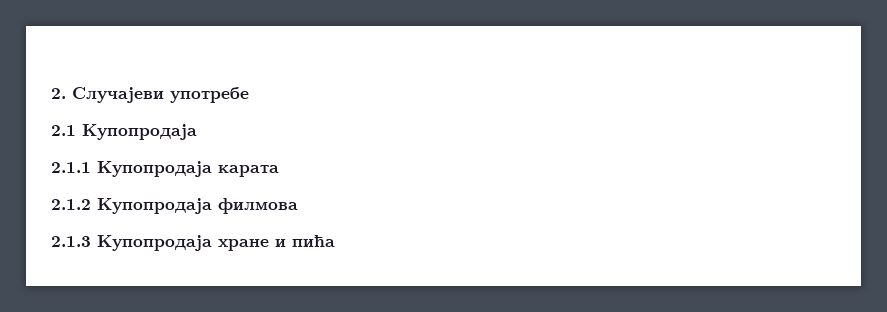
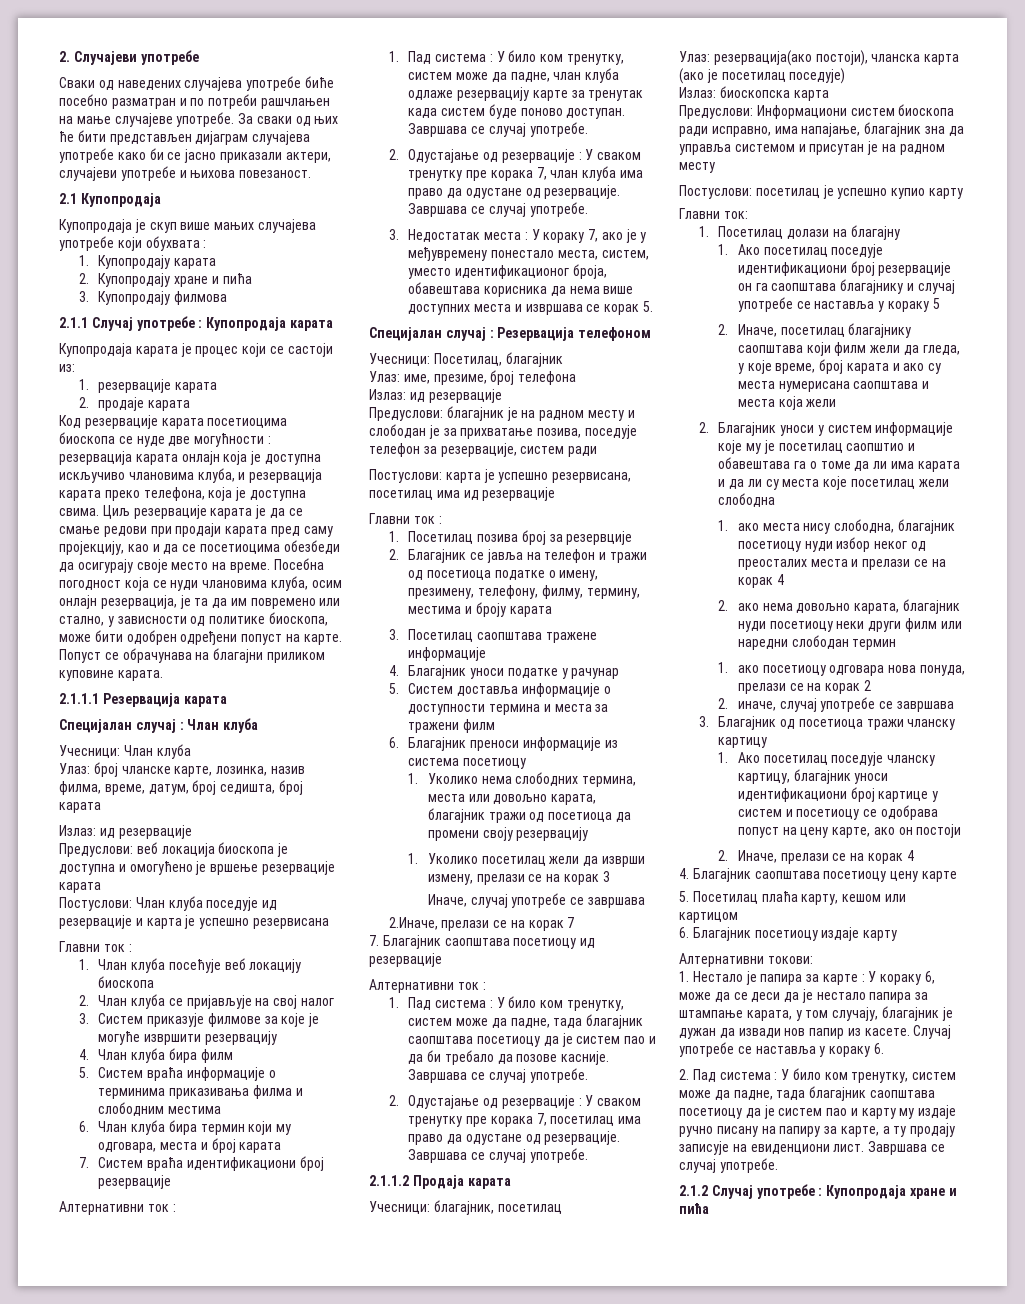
+ Сваки од наведених случајева употребе биће посебно разматран и по потреби рашчлањен на мање случајеве употребе. За сваки од њих ће бити представљен дијаграм случајева употребе како би се јасно приказали актери, случајеви употребе и њихова повезаност.
  2.1 Купопродаја
- 2.1.1 Купопродаја карата
- 2.1.2 Купопродаја филмова
- 2.1.3 Купопродаја хране и пића
+ Купопродаја је скуп више мањих случајева употребе који обухвата :
+ 1. Купопродају карата
+ 2. Купопродају хране и пића
+ 3. Купопродају филмова
+ 2.1.1 Случај употребе : Купопродаја карата
+ Купопродаја карата је процес који се састоји из:
+ 1. резервације карата
+ 2. продаје карата
+ Код резервације карата посетиоцима биоскопа се нуде две могућности : резервација карата онлајн која је доступна искључиво члановима клуба, и резервација карата преко телефона, која је доступна свима. Циљ резервације карата је да се смање редови при продаји карата пред саму пројекцију, као и да се посетиоцима обезбеди да осигурају своје место на време. Посебна погодност која се нуди члановима клуба, осим онлајн резервација, је та да им повремено или стално, у зависности од политике биоскопа, може бити одобрен одређени попуст на карте. Попуст се обрачунава на благајни приликом куповине карата.
+ 2.1.1.1 Резервација карата
+ Специјалан случај : Члан клуба
+ Учесници: Члан клуба
+ Улаз: број чланске карте, лозинка, назив филма, време, датум, број седишта, број карата
+ Излаз: ид резервације
+ Предуслови: веб локација биоскопа је доступна и омогућено је вршење резервације карата
+ Постуслови: Члан клуба поседује ид резервације и карта је успешно резервисана
+ Главни ток :
+ 1. Члан клуба посећује веб локацију биоскопа
+ 2. Члан клуба се пријављује на свој налог
+ 3. Систем приказује филмове за које је могуће извршити резервацију
+ 4. Члан клуба бира филм
+ 5. Систем враћа информације о терминима приказивања филма и слободним местима
+ 6. Члан клуба бира термин који му одговара, места и број карата
+ 7. Систем враћа идентификациони број резервације
+ Алтернативни ток :
+ 1. Пад система : У било ком тренутку, систем може да падне, члан клуба одлаже резервацију карте за тренутак када систем буде поново доступан. Завршава се случај употребе.
+ 2. Одустајање од резервације : У сваком тренутку пре корака 7, члан клуба има право да одустане од резервације. Завршава се случај употребе.
+ 3. Недостатак места : У кораку 7, ако је у међувремену понестало места, систем, уместо идентификационог броја, обавештава корисника да нема више доступних места и извршава се корак 5.
+ Специјалан случај : Резервација телефоном
+ Учесници: Посетилац, благајник
+ Улаз: име, презиме, број телефона
+ Излаз: ид резервације
+ Предуслови: благајник је на радном месту и слободан је за прихватање позива, поседује телефон за резервације, систем ради
+ Постуслови: карта је успешно резервисана, посетилац има ид резервације
+ Главни ток :
+ 1. Посетилац позива број за резервције
+ 2. Благајник се јавља на телефон и тражи од посетиоца податке о имену, презимену, телефону, филму, термину, местима и броју карата
+ 3. Посетилац саопштава тражене информације
+ 4. Благајник уноси податке у рачунар
+ 5. Систем доставља информације о доступности термина и места за тражени филм
+ 6. Благајник преноси информације из система посетиоцу
+ 1. Уколико нема слободних термина, места или довољно карата, благајник тражи од посетиоца да промени своју резервацију
+ 1. Уколико посетилац жели да изврши измену, прелази се на корак 3
+ Иначе, случај употребе се завршава
+ 2.Иначе, прелази се на корак 7
+ 7. Благајник саопштава посетиоцу ид резервације
+ Алтернативни ток :
+ 1. Пад система : У било ком тренутку, систем може да падне, тада благајник саопштава посетиоцу да је систем пао и да би требало да позове касније. Завршава се случај употребе.
+ 2. Одустајање од резервације : У сваком тренутку пре корака 7, посетилац има право да одустане од резервације. Завршава се случај употребе.
+ 2.1.1.2 Продаја карата
+ Учесници: благајник, посетилац
+ Улаз: резервација(ако постоји), чланска карта (ако је посетилац поседује)
+ Излаз: биоскопска карта
+ Предуслови: Информациони систем биоскопа ради исправно, има напајање, благајник зна да управља системом и присутан је на радном месту
+ Постуслови: посетилац је успешно купио карту
+ Главни ток:
+ 1. Посетилац долази на благајну
+ 1. Ако посетилац поседује идентификациони број резервације он га саопштава благајнику и случај употребе се наставља у кораку 5
+ 2. Иначе, посетилац благајнику саопштава који филм жели да гледа, у које време, број карата и ако су места нумерисана саопштава и места која жели
+ 2. Благајник уноси у систем информације које му је посетилац саопштио и обавештава га о томе да ли има карата и да ли су места које посетилац жели слободна
+ 1. ако места нису слободна, благајник посетиоцу нуди избор неког од преосталих места и прелази се на корак 4
+ 2. ако нема довољно карата, благајник нуди посетиоцу неки други филм или наредни слободан термин
+ 1. ако посетиоцу одговара нова понуда, прелази се на корак 2
+ 2. иначе, случај употребе се завршава
+ 3. Благајник од посетиоца тражи чланску картицу
+ 1. Ако посетилац поседује чланску картицу, благајник уноси идентификациони број картице у систем и посетиоцу се одобрава попуст на цену карте, ако он постоји
+ 2. Иначе, прелази се на корак 4
+ 4. Благајник саопштава посетиоцу цену карте
+ 5. Посетилац плаћа карту, кешом или картицом
+ 6. Благајник посетиоцу издаје карту
+ Алтернативни токови:
+ 1. Нестало је папира за карте : У кораку 6, може да се деси да је нестало папира за штампање карата, у том случају, благајник је дужан да извади нов папир из касете. Случај употребе се наставља у кораку 6.
+ 2. Пад система : У било ком тренутку, систем може да падне, тада благајник саопштава посетиоцу да је систем пао и карту му издаје ручно писану на папиру за карте, а ту продају записује на евиденциони лист. Завршава се случај употребе.
+ 2.1.2 Случај употребе : Купопродаја хране и пића

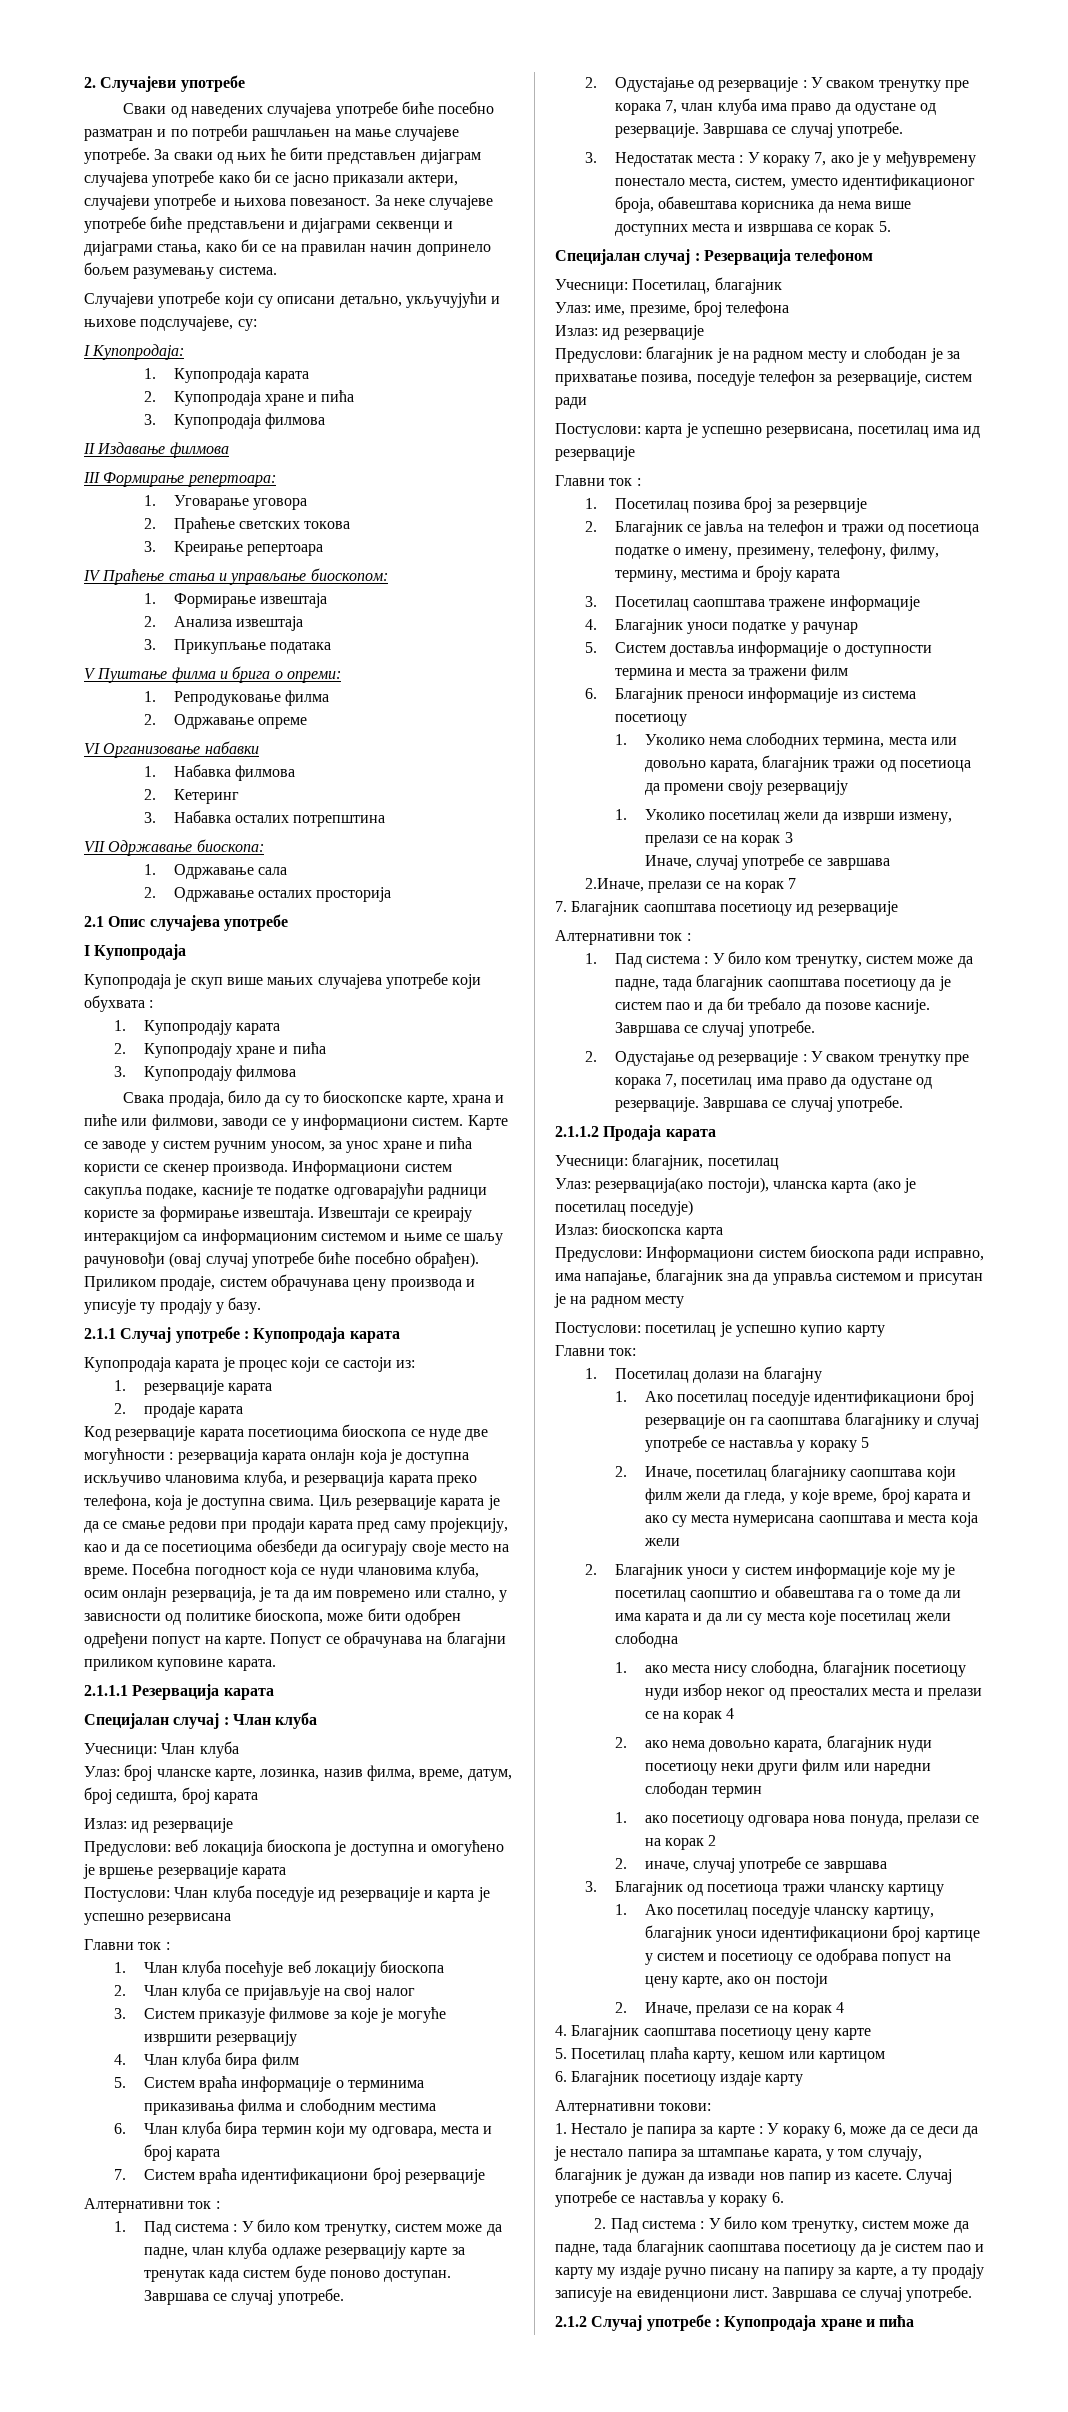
- За сваки од њих ће бити представљен дијаграм случајева употребе како би се јасно приказали актери, случајеви употребе и њихова повезаност.
- 2.1 Купопродаја
+ За сваки од њих ће бити представљен дијаграм случајева употребе како би се јасно приказали актери, случајеви употребе и њихова повезаност. За неке случајеве употребе биће представљени и дијаграми секвенци и дијаграми стања, како би се на правилан начин допринело бољем разумевању система.
+ Случајеви употребе који су описани детаљно, укључујући и њихове подслучајеве, су:
+ I Купопродаја:
+ 1. Купопродаја карата
+ 2. Купопродаја хране и пића
+ 3. Купопродаја филмова
+ II Издавање филмова
+ III Формирање репертоара:
+ 1. Уговарање уговора
+ 2. Праћење светских токова
+ 3. Креирање репертоара
+ IV Праћење стања и управљање биоскопом:
+ 1. Формирање извештаја
+ 2. Анализа извештаја
+ 3. Прикупљање података
+ V Пуштање филма и брига о опреми:
+ 1. Репродуковање филма
+ 2. Одржавање опреме
+ VI Организовање набавки
+ 1. Набавка филмова
+ 2. Кетеринг
+ 3. Набавка осталих потрепштина
+ VII Одржавање биоскопа:
+ 1. Одржавање сала
+ 2. Одржавање осталих просторија
+ 2.1 Опис случајева употребе
+ I Купопродаја
+ Свака продаја, било да су то биоскопске карте, храна и пиће или филмови, заводи се у информациони систем. Карте се заводе у систем ручним уносом, за унос хране и пића користи се скенер производа. Информациони систем сакупља подаке, касније те податке одговарајући радници користе за формирање извештаја. Извештаји се креирају интеракцијом са информационим системом и њиме се шаљу рачуновођи (овај случај употребе биће посебно обрађен). Приликом продаје, систем обрачунава цену производа и уписује ту продају у базу.

